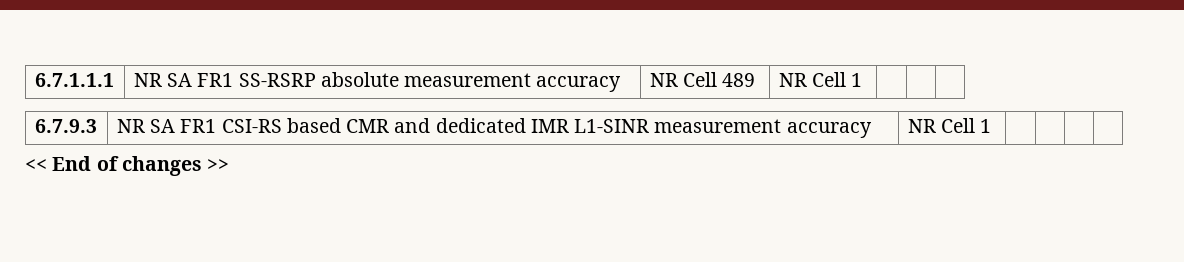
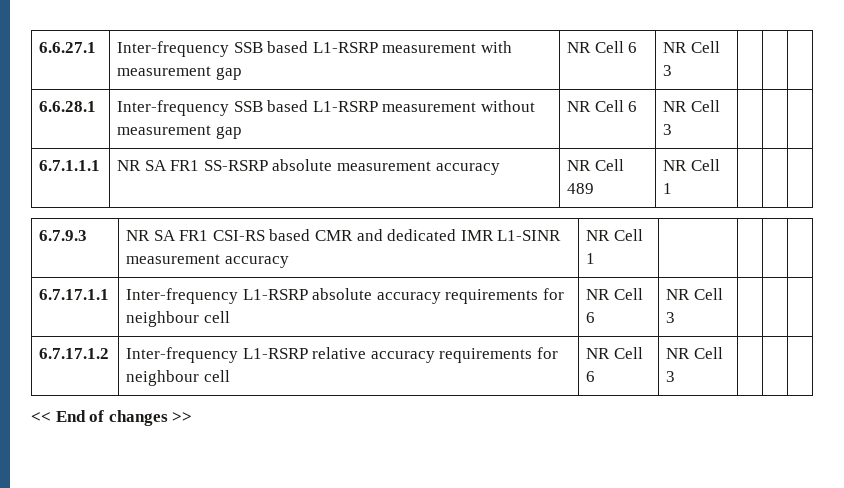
+ 6.6.27.1 | Inter-frequency SSB based L1-RSRP measurement with measurement gap | NR Cell 6 | NR Cell 3 | | |
+ 6.6.28.1 | Inter-frequency SSB based L1-RSRP measurement without measurement gap | NR Cell 6 | NR Cell 3 | | |
+ 6.7.17.1.1 | Inter-frequency L1-RSRP absolute accuracy requirements for neighbour cell | NR Cell 6 | NR Cell 3 | | |
+ 6.7.17.1.2 | Inter-frequency L1-RSRP relative accuracy requirements for neighbour cell | NR Cell 6 | NR Cell 3 | | |

